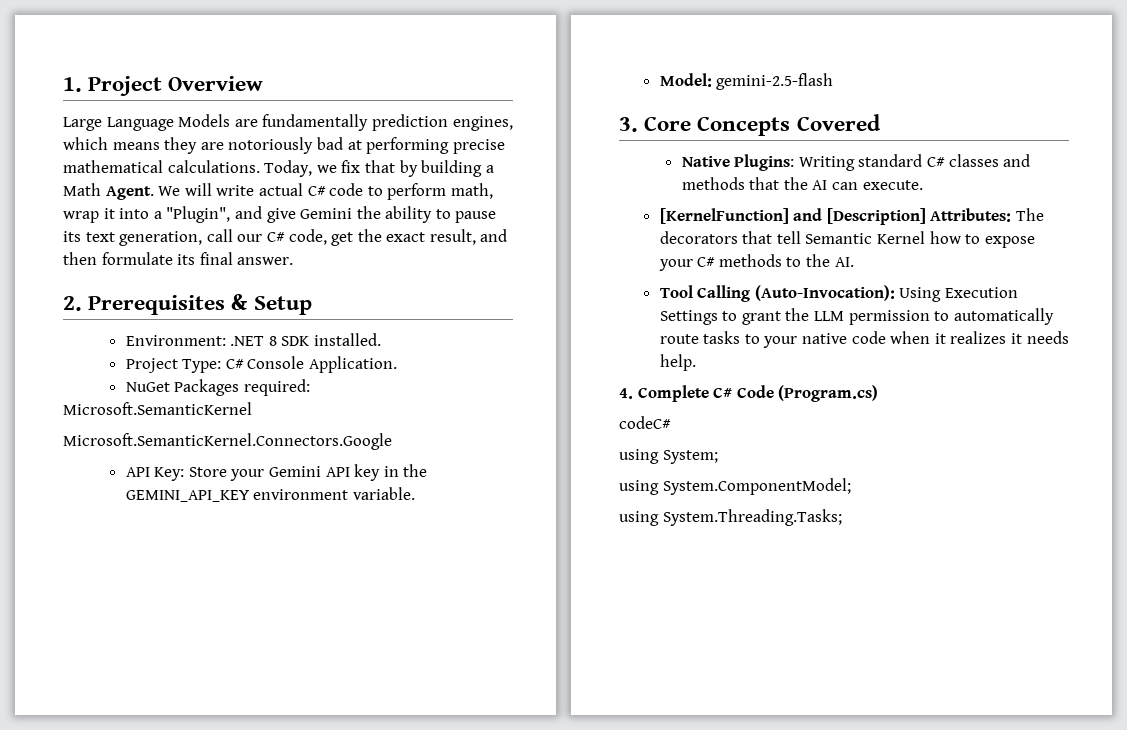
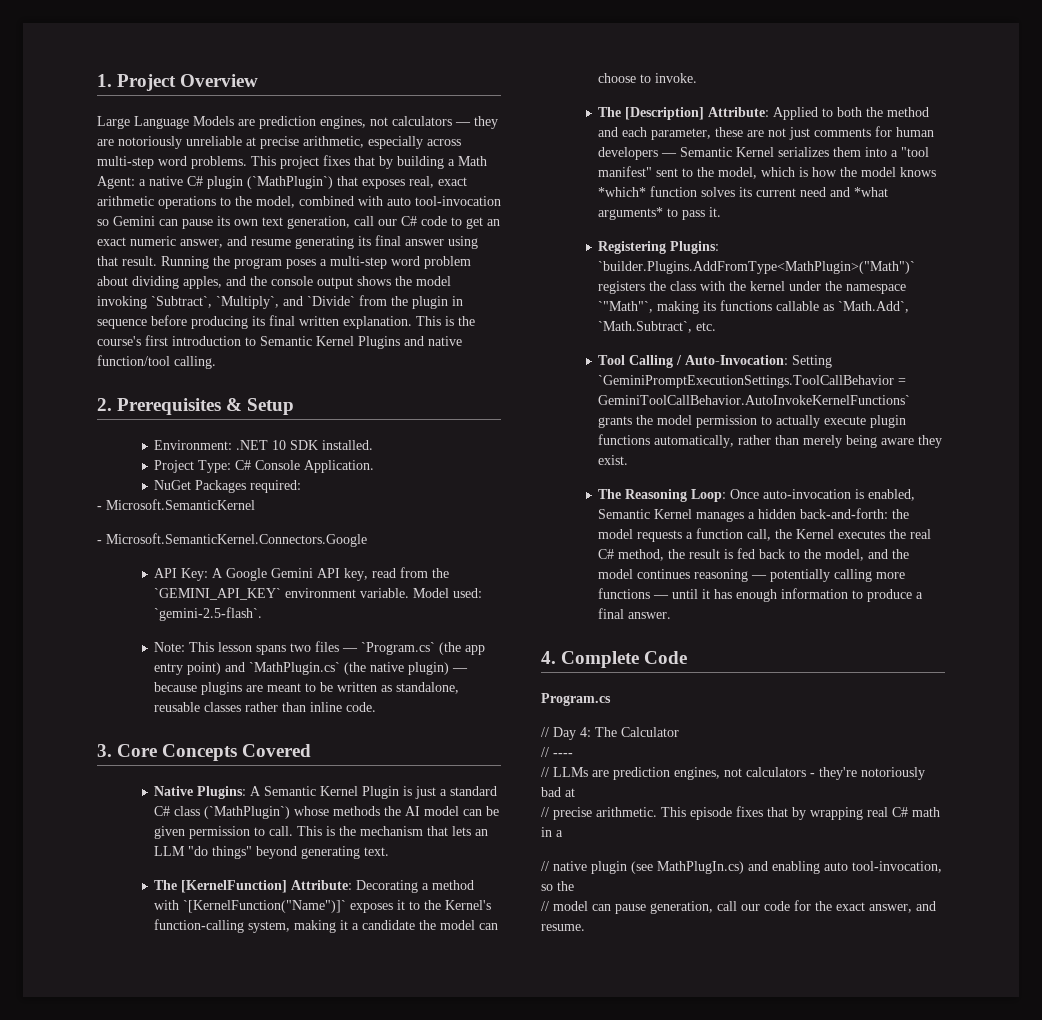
- Large Language Models are fundamentally prediction engines, which means they are notoriously bad at performing precise mathematical calculations. Today, we fix that by building a Math Agent. We will write actual C# code to perform math, wrap it into a "Plugin", and give Gemini the ability to pause its text generation, call our C# code, get the exact result, and then formulate its final answer.
+ Large Language Models are prediction engines, not calculators — they are notoriously unreliable at precise arithmetic, especially across multi-step word problems. This project fixes that by building a Math Agent: a native C# plugin (`MathPlugin`) that exposes real, exact arithmetic operations to the model, combined with auto tool-invocation so Gemini can pause its own text generation, call our C# code to get an exact numeric answer, and resume generating its final answer using that result. Running the program poses a multi-step word problem about dividing apples, and the console output shows the model invoking `Subtract`, `Multiply`, and `Divide` from the plugin in sequence before producing its final written explanation. This is the course's first introduction to Semantic Kernel Plugins and native function/tool calling.
- Environment: .NET 8 SDK installed.
+ Environment: .NET 10 SDK installed.
- Microsoft.SemanticKernel
+ - Microsoft.SemanticKernel
- Microsoft.SemanticKernel.Connectors.Google
+ - Microsoft.SemanticKernel.Connectors.Google
- API Key: Store your Gemini API key in the GEMINI_API_KEY environment variable.
- Model: gemini-2.5-flash
+ API Key: A Google Gemini API key, read from the `GEMINI_API_KEY` environment variable. Model used: `gemini-2.5-flash`.
+ Note: This lesson spans two files — `Program.cs` (the app entry point) and `MathPlugin.cs` (the native plugin) — because plugins are meant to be written as standalone, reusable classes rather than inline code.
- Native Plugins: Writing standard C# classes and methods that the AI can execute.
- [KernelFunction] and [Description] Attributes: The decorators that tell Semantic Kernel how to expose your C# methods to the AI.
- Tool Calling (Auto-Invocation): Using Execution Settings to grant the LLM permission to automatically route tasks to your native code when it realizes it needs help.
- 4. Complete C# Code (Program.cs)
- codeC#
- using System;
- using System.ComponentModel;
- using System.Threading.Tasks;
+ Native Plugins: A Semantic Kernel Plugin is just a standard C# class (`MathPlugin`) whose methods the AI model can be given permission to call. This is the mechanism that lets an LLM "do things" beyond generating text.
+ The [KernelFunction] Attribute: Decorating a method with `[KernelFunction("Name")]` exposes it to the Kernel's function-calling system, making it a candidate the model can choose to invoke.
+ The [Description] Attribute: Applied to both the method and each parameter, these are not just comments for human developers — Semantic Kernel serializes them into a "tool manifest" sent to the model, which is how the model knows *which* function solves its current need and *what arguments* to pass it.
+ Registering Plugins: `builder.Plugins.AddFromType<MathPlugin>("Math")` registers the class with the kernel under the namespace `"Math"`, making its functions callable as `Math.Add`, `Math.Subtract`, etc.
+ Tool Calling / Auto-Invocation: Setting `GeminiPromptExecutionSettings.ToolCallBehavior = GeminiToolCallBehavior.AutoInvokeKernelFunctions` grants the model permission to actually execute plugin functions automatically, rather than merely being aware they exist.
+ The Reasoning Loop: Once auto-invocation is enabled, Semantic Kernel manages a hidden back-and-forth: the model requests a function call, the Kernel executes the real C# method, the result is fed back to the model, and the model continues reasoning — potentially calling more functions — until it has enough information to produce a final answer.
+ 4. Complete Code
+ Program.cs
+ // Day 4: The Calculator
+ // ----
+ // LLMs are prediction engines, not calculators - they're notoriously bad at
+ // precise arithmetic. This episode fixes that by wrapping real C# math in a
+ // native plugin (see MathPlugIn.cs) and enabling auto tool-invocation, so the
+ // model can pause generation, call our code for the exact answer, and resume.

